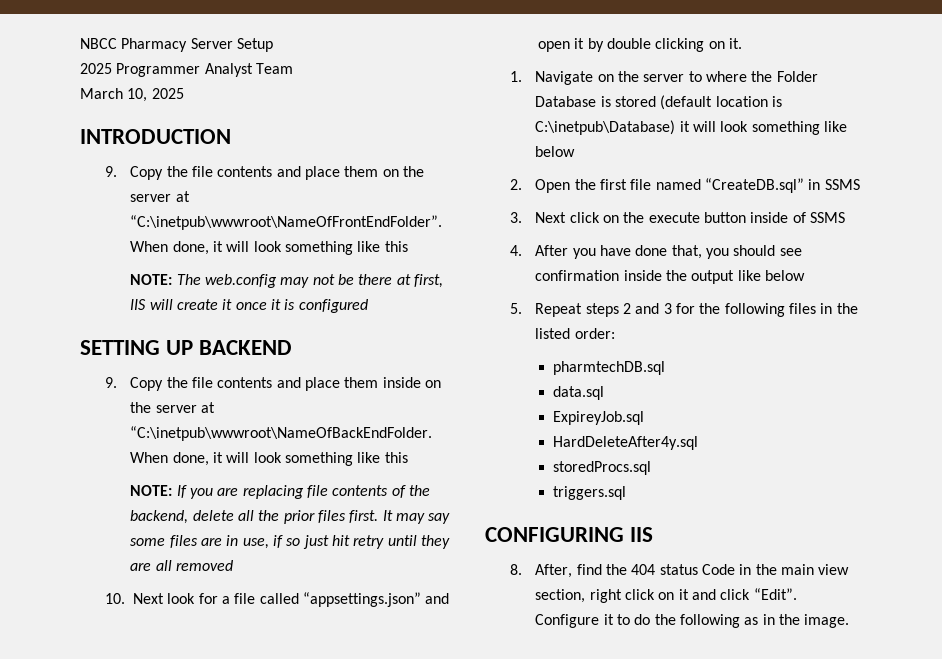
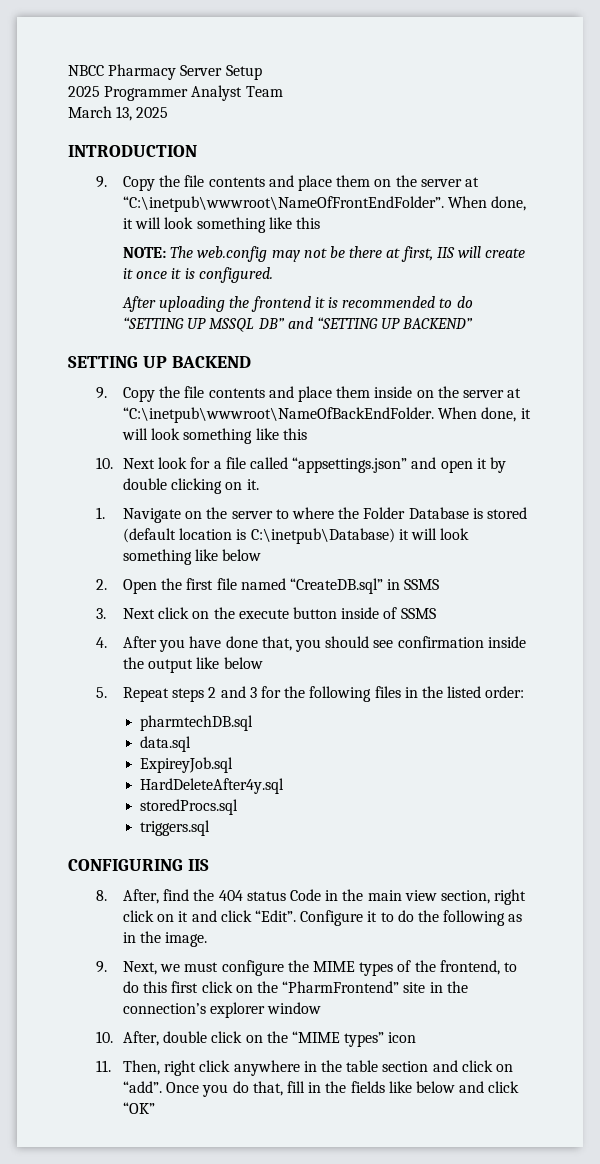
- March 10, 2025
+ March 13, 2025
- NOTE: The web.config may not be there at first, IIS will create it once it is configured
+ NOTE: The web.config may not be there at first, IIS will create it once it is configured.
+ After uploading the frontend it is recommended to do “SETTING UP MSSQL DB” and “SETTING UP BACKEND”
- NOTE: If you are replacing file contents of the backend, delete all the prior files first. It may say some files are in use, if so just hit retry until they are all removed
+ 9. Next, we must configure the MIME types of the frontend, to do this first click on the “PharmFrontend” site in the connection’s explorer window
+ 10. After, double click on the “MIME types” icon
+ 11. Then, right click anywhere in the table section and click on “add”. Once you do that, fill in the fields like below and click “OK”

